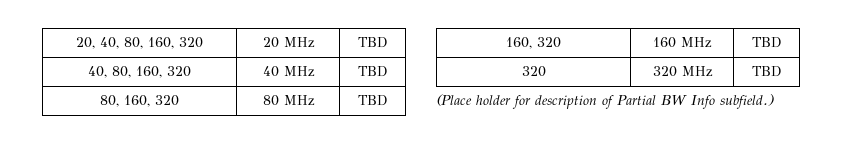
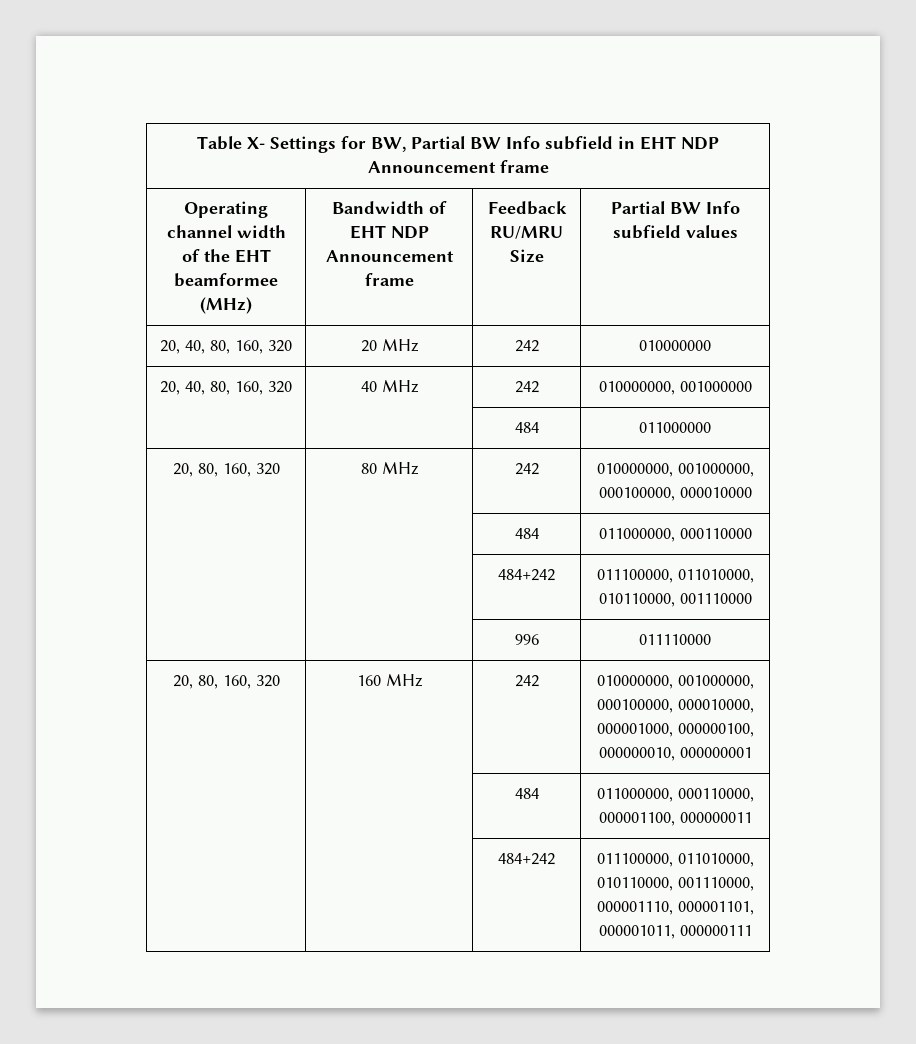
+ Table X- Settings for BW, Partial BW Info subfield in EHT NDP Announcement frame
+ Operating channel width of the EHT beamformee (MHz) | Bandwidth of EHT NDP Announcement frame | Feedback RU/MRU Size | Partial BW Info subfield values
- 20, 40, 80, 160, 320 | 20 MHz | TBD
- 40, 80, 160, 320 | 40 MHz | TBD
- 80, 160, 320 | 80 MHz | TBD
- 160, 320 | 160 MHz | TBD
- 320 | 320 MHz | TBD
- (Place holder for description of Partial BW Info subfield.)
+ 20, 40, 80, 160, 320 | 20 MHz | 242 | 010000000
+ 20, 40, 80, 160, 320 | 40 MHz | 242 | 010000000, 001000000
+ | | 484 | 011000000
+ 20, 80, 160, 320 | 80 MHz | 242 | 010000000, 001000000, 000100000, 000010000
+ | | 484 | 011000000, 000110000
+ | | 484+242 | 011100000, 011010000, 010110000, 001110000
+ | | 996 | 011110000
+ 20, 80, 160, 320 | 160 MHz | 242 | 010000000, 001000000, 000100000, 000010000, 000001000, 000000100, 000000010, 000000001
+ | | 484 | 011000000, 000110000, 000001100, 000000011
+ | | 484+242 | 011100000, 011010000, 010110000, 001110000, 000001110, 000001101, 000001011, 000000111

